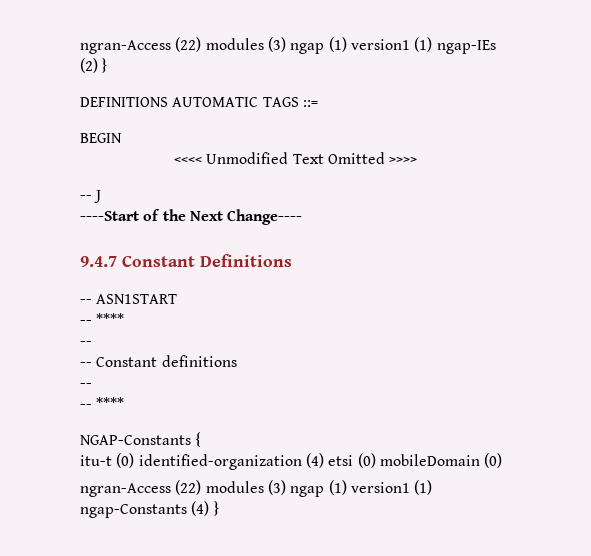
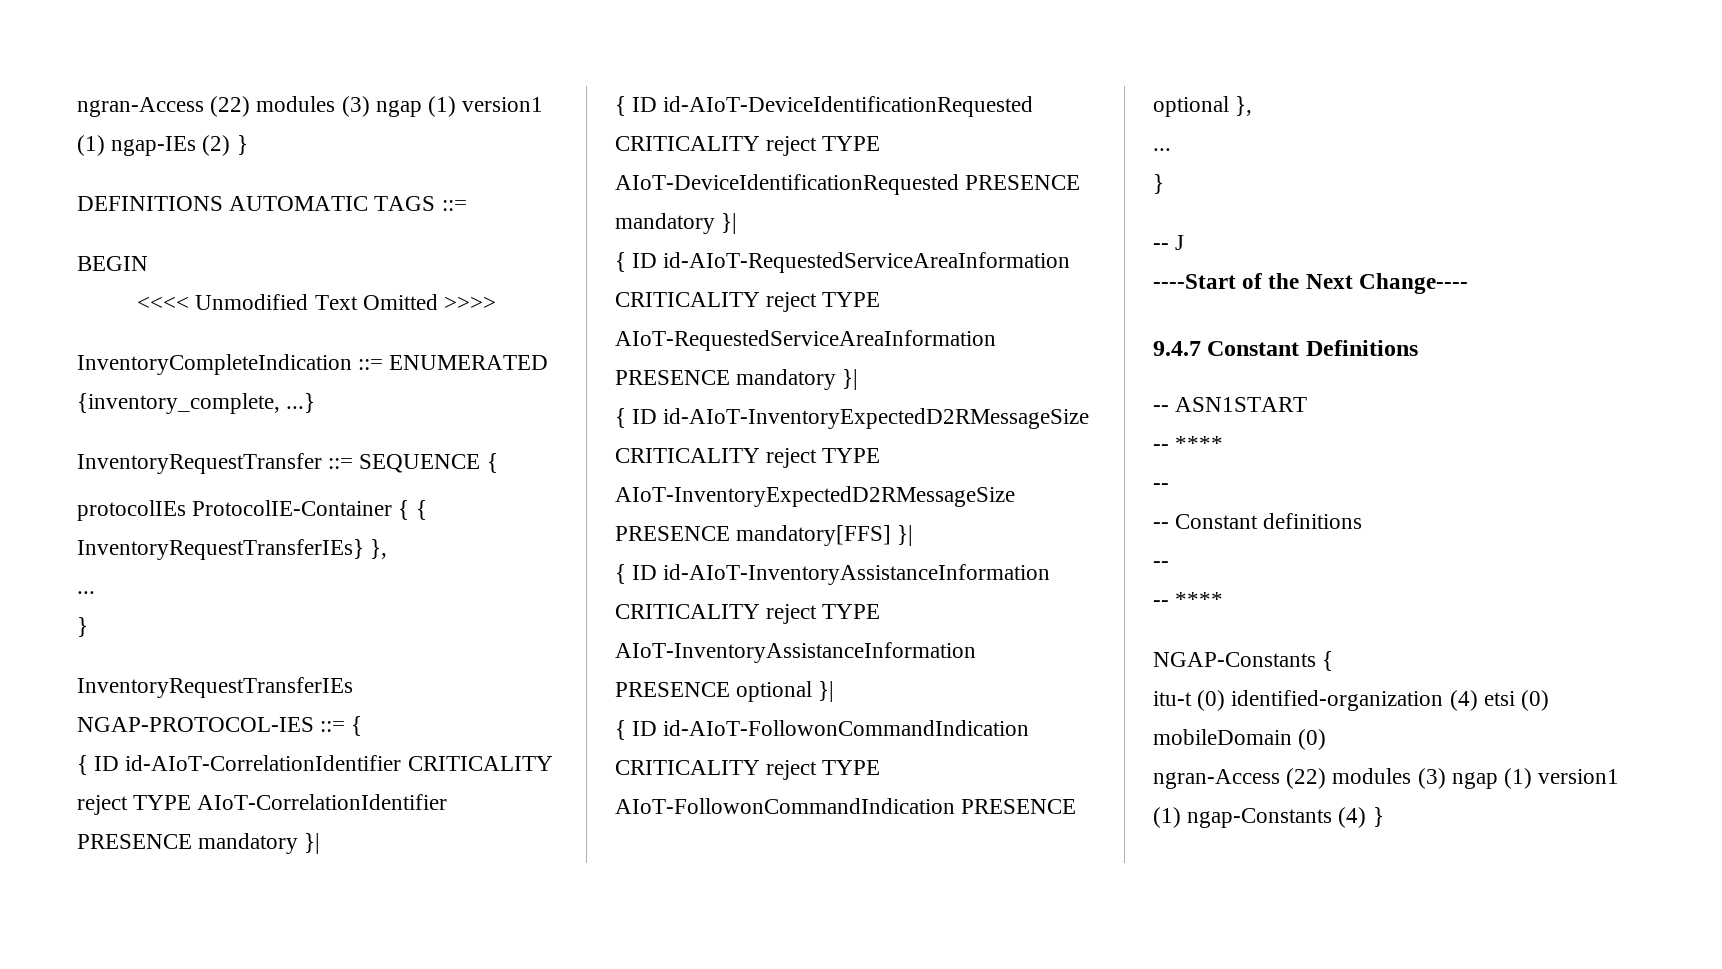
+ InventoryCompleteIndication ::= ENUMERATED {inventory_complete, ...}
+ InventoryRequestTransfer ::= SEQUENCE {
+ protocolIEs ProtocolIE-Container { { InventoryRequestTransferIEs} },
+ ...
+ }
+ InventoryRequestTransferIEs NGAP-PROTOCOL-IES ::= {
+ { ID id-AIoT-CorrelationIdentifier CRITICALITY reject TYPE AIoT-CorrelationIdentifier PRESENCE mandatory }|
+ { ID id-AIoT-DeviceIdentificationRequested CRITICALITY reject TYPE AIoT-DeviceIdentificationRequested PRESENCE mandatory }|
+ { ID id-AIoT-RequestedServiceAreaInformation CRITICALITY reject TYPE AIoT-RequestedServiceAreaInformation PRESENCE mandatory }|
+ { ID id-AIoT-InventoryExpectedD2RMessageSize CRITICALITY reject TYPE AIoT-InventoryExpectedD2RMessageSize PRESENCE mandatory[FFS] }|
+ { ID id-AIoT-InventoryAssistanceInformation CRITICALITY reject TYPE AIoT-InventoryAssistanceInformation PRESENCE optional }|
+ { ID id-AIoT-FollowonCommandIndication CRITICALITY reject TYPE AIoT-FollowonCommandIndication PRESENCE optional },
+ ...
+ }

